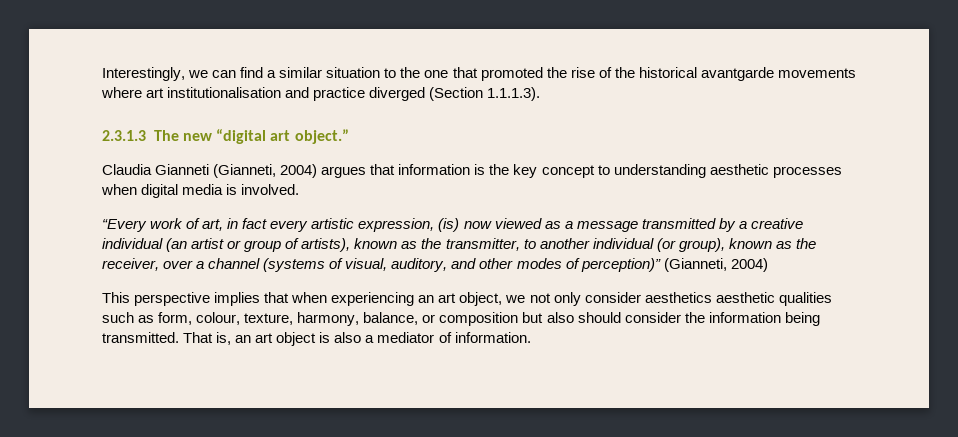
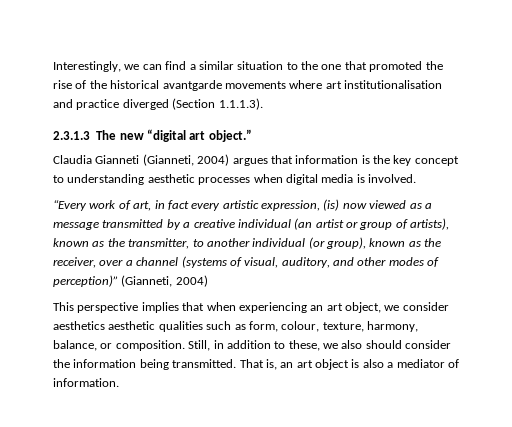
- This perspective implies that when experiencing an art object, we not only consider aesthetics aesthetic qualities such as form, colour, texture, harmony, balance, or composition but also should consider the information being transmitted.
+ This perspective implies that when experiencing an art object, we consider aesthetics aesthetic qualities such as form, colour, texture, harmony, balance, or composition. Still, in addition to these, we also should consider the information being transmitted.

